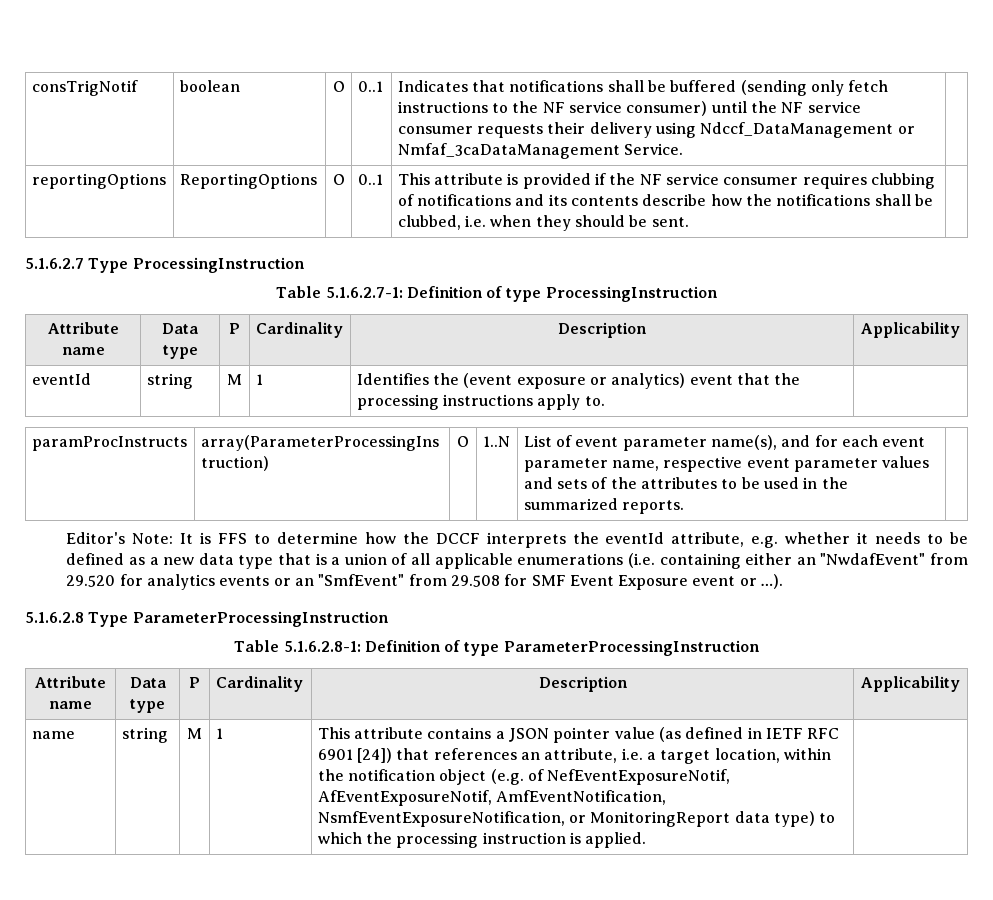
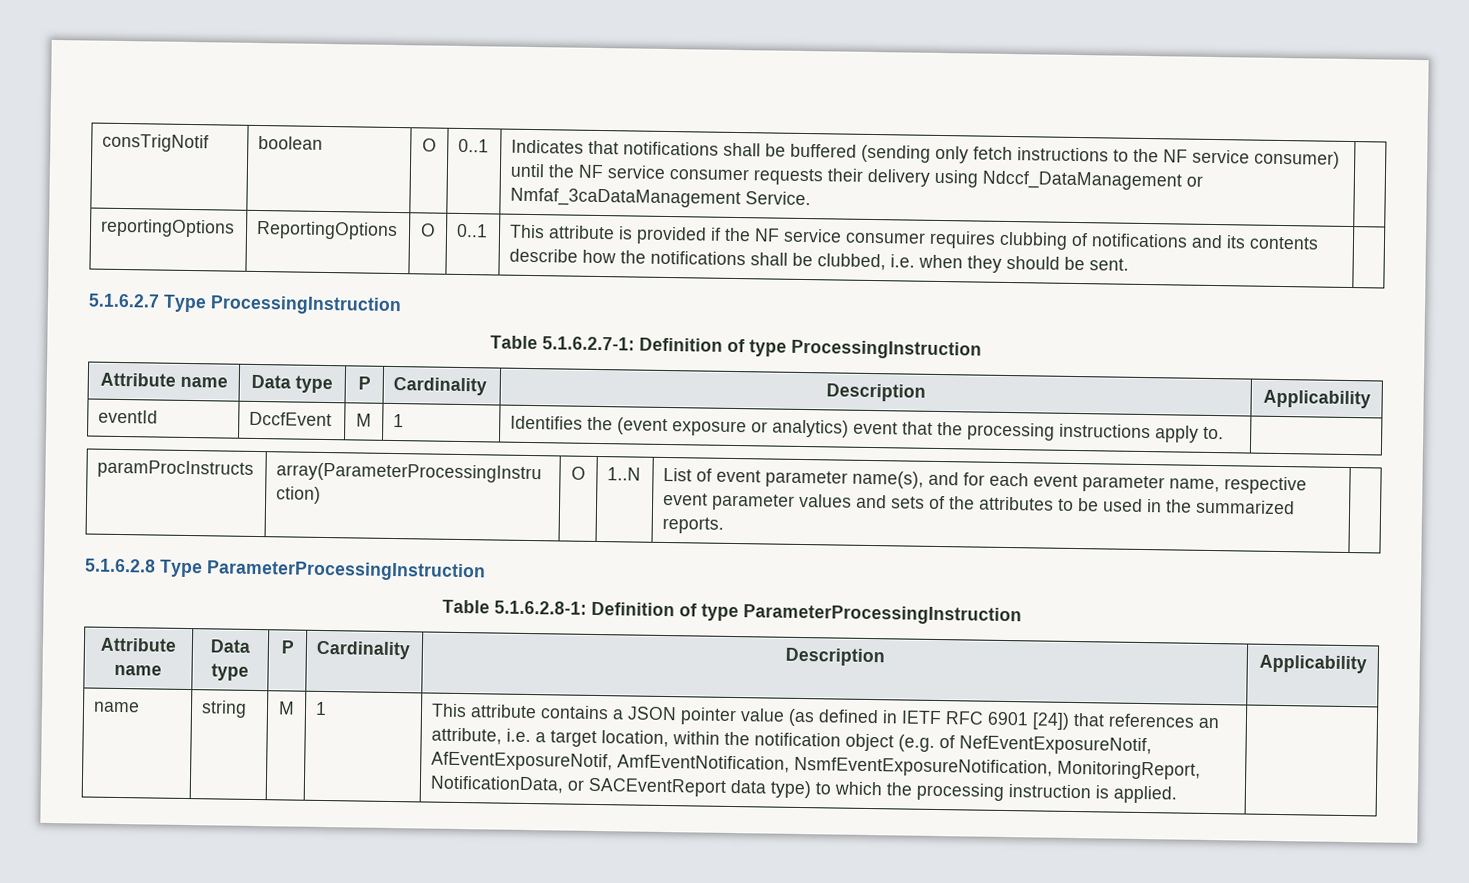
- eventId | string | M | 1 | Identifies the (event exposure or analytics) event that the processing instructions apply to. |
+ eventId | DccfEvent | M | 1 | Identifies the (event exposure or analytics) event that the processing instructions apply to. |
- Editor's Note: It is FFS to determine how the DCCF interprets the eventId attribute, e.g. whether it needs to be defined as a new data type that is a union of all applicable enumerations (i.e. containing either an "NwdafEvent" from 29.520 for analytics events or an "SmfEvent" from 29.508 for SMF Event Exposure event or …).
- This attribute contains a JSON pointer value (as defined in IETF RFC 6901 [24]) that references an attribute, i.e. a target location, within the notification object (e.g. of NefEventExposureNotif, AfEventExposureNotif, AmfEventNotification, NsmfEventExposureNotification, or MonitoringReport data type) to which the processing instruction is applied.
+ This attribute contains a JSON pointer value (as defined in IETF RFC 6901 [24]) that references an attribute, i.e. a target location, within the notification object (e.g. of NefEventExposureNotif, AfEventExposureNotif, AmfEventNotification, NsmfEventExposureNotification, MonitoringReport, NotificationData, or SACEventReport data type) to which the processing instruction is applied.

